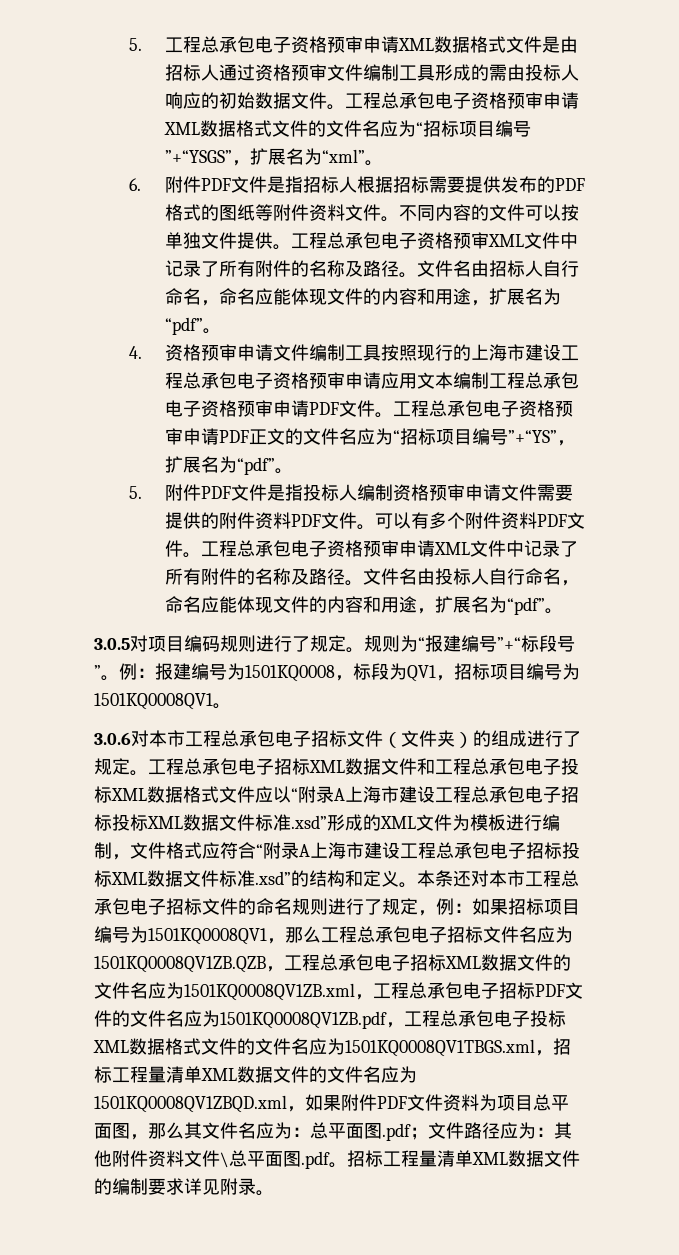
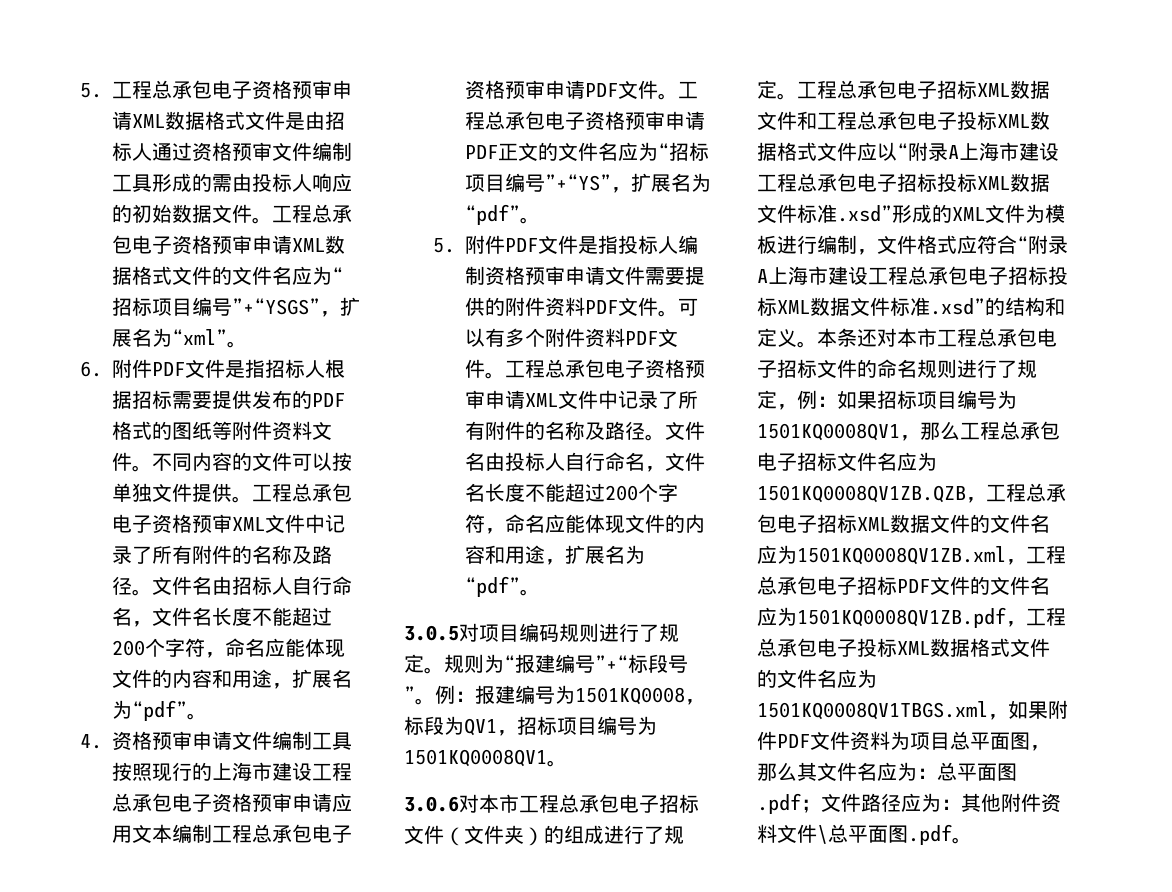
- 文件名由招标人自行命名，命名应能体现文件的内容和用途，扩展名为“pdf”。
+ 文件名由招标人自行命名，文件名长度不能超过200个字符，命名应能体现文件的内容和用途，扩展名为“pdf”。
- 文件名由投标人自行命名，命名应能体现文件的内容和用途，扩展名为“pdf”。
+ 文件名由投标人自行命名，文件名长度不能超过200个字符，命名应能体现文件的内容和用途，扩展名为“pdf”。
- 如果招标项目编号为1501KQ0008QV1，那么工程总承包电子招标文件名应为1501KQ0008QV1ZB.QZB，工程总承包电子招标XML数据文件的文件名应为1501KQ0008QV1ZB.xml，工程总承包电子招标PDF文件的文件名应为1501KQ0008QV1ZB.pdf，工程总承包电子投标XML数据格式文件的文件名应为1501KQ0008QV1TBGS.xml，招标工程量清单XML数据文件的文件名应为1501KQ0008QV1ZBQD.xml，如果附件PDF文件资料为项目总平面图，那么其文件名应为：
+ 如果招标项目编号为1501KQ0008QV1，那么工程总承包电子招标文件名应为1501KQ0008QV1ZB.QZB，工程总承包电子招标XML数据文件的文件名应为1501KQ0008QV1ZB.xml，工程总承包电子招标PDF文件的文件名应为1501KQ0008QV1ZB.pdf，工程总承包电子投标XML数据格式文件的文件名应为1501KQ0008QV1TBGS.xml，如果附件PDF文件资料为项目总平面图，那么其文件名应为：
- 招标工程量清单XML数据文件的编制要求详见附录。

